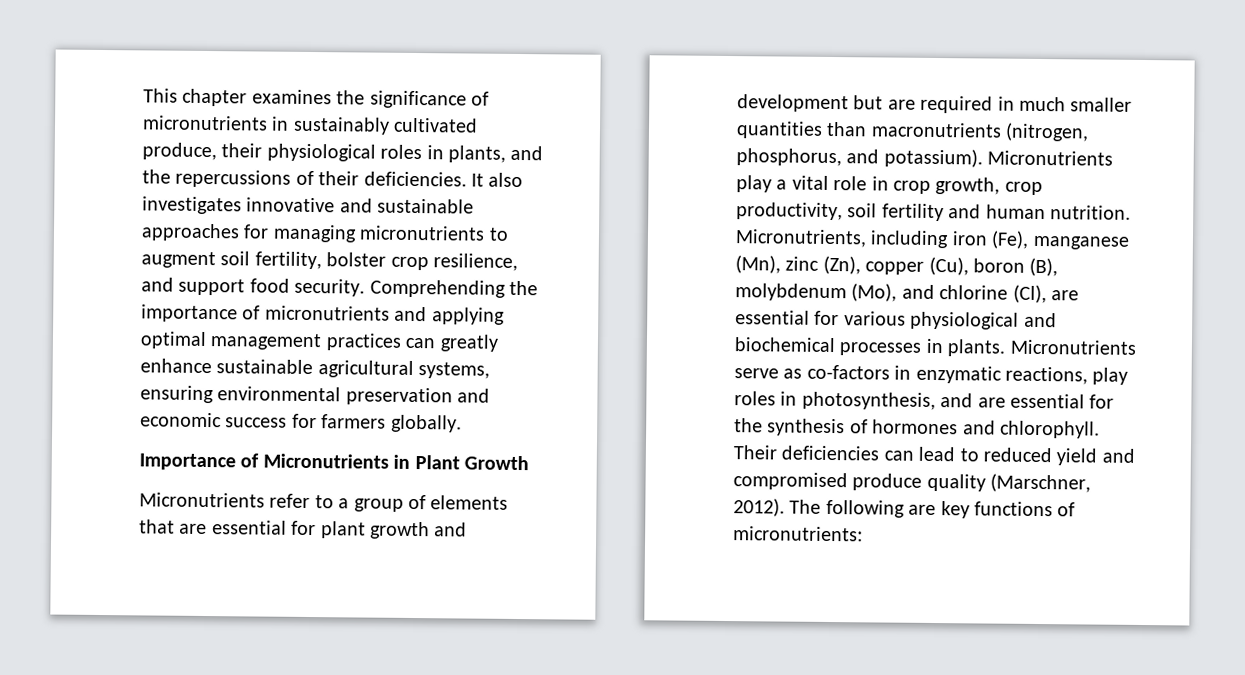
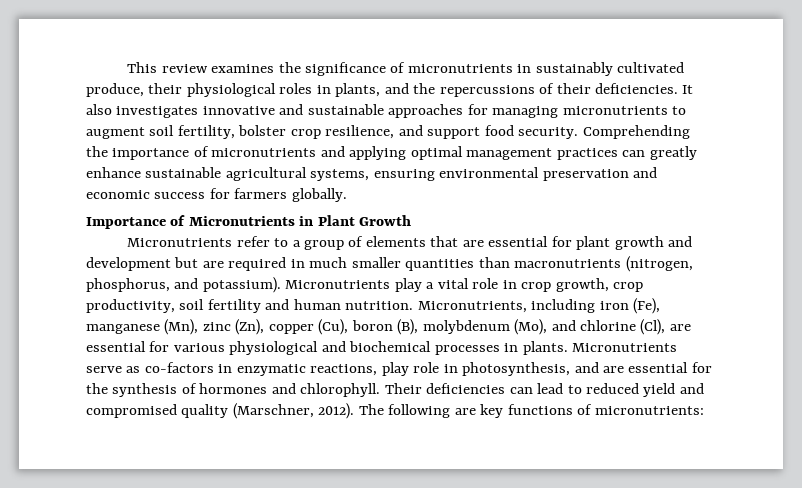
- This chapter examines the significance of micronutrients in sustainably cultivated produce, their physiological roles in plants, and the repercussions of their deficiencies.
+ This review examines the significance of micronutrients in sustainably cultivated produce, their physiological roles in plants, and the repercussions of their deficiencies.
- Micronutrients serve as co-factors in enzymatic reactions, play roles in photosynthesis, and are essential for the synthesis of hormones and chlorophyll.
+ Micronutrients serve as co-factors in enzymatic reactions, play role in photosynthesis, and are essential for the synthesis of hormones and chlorophyll.
- Their deficiencies can lead to reduced yield and compromised produce quality (Marschner, 2012).
+ Their deficiencies can lead to reduced yield and compromised quality (Marschner, 2012).

